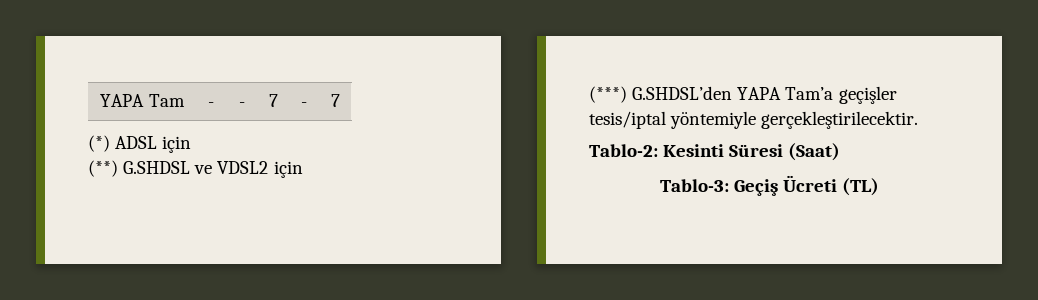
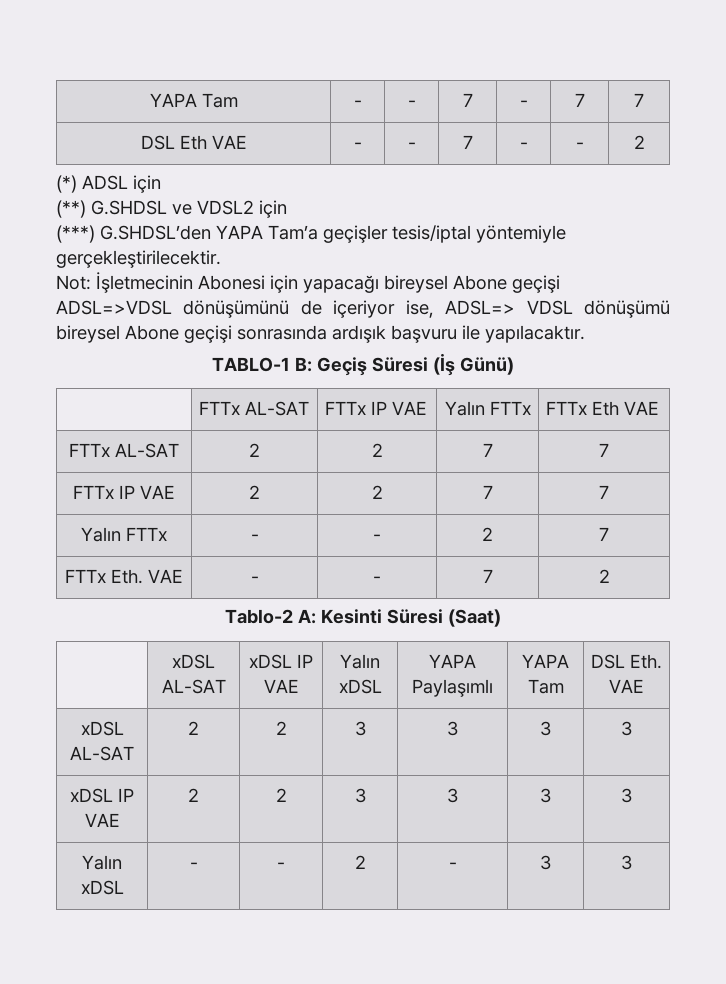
- YAPA Tam | - | - | 7 | - | 7
+ YAPA Tam | - | - | 7 | - | 7 | 7
+ DSL Eth VAE | - | - | 7 | - | - | 2
- Tablo-2: Kesinti Süresi (Saat)
- Tablo-3: Geçiş Ücreti (TL)
+ Not: İşletmecinin Abonesi için yapacağı bireysel Abone geçişi ADSL=>VDSL dönüşümünü de içeriyor ise, ADSL=> VDSL dönüşümü bireysel Abone geçişi sonrasında ardışık başvuru ile yapılacaktır.
+ TABLO-1 B: Geçiş Süresi (İş Günü)
+ | FTTx AL-SAT | FTTx IP VAE | Yalın FTTx | FTTx Eth VAE
+ FTTx AL-SAT | 2 | 2 | 7 | 7
+ FTTx IP VAE | 2 | 2 | 7 | 7
+ Yalın FTTx | - | - | 2 | 7
+ FTTx Eth. VAE | - | - | 7 | 2
+ Tablo-2 A: Kesinti Süresi (Saat)
+ | xDSL AL-SAT | xDSL IP VAE | Yalın xDSL | YAPA Paylaşımlı | YAPA Tam | DSL Eth. VAE
+ xDSL AL-SAT | 2 | 2 | 3 | 3 | 3 | 3
+ xDSL IP VAE | 2 | 2 | 3 | 3 | 3 | 3
+ Yalın xDSL | - | - | 2 | - | 3 | 3

